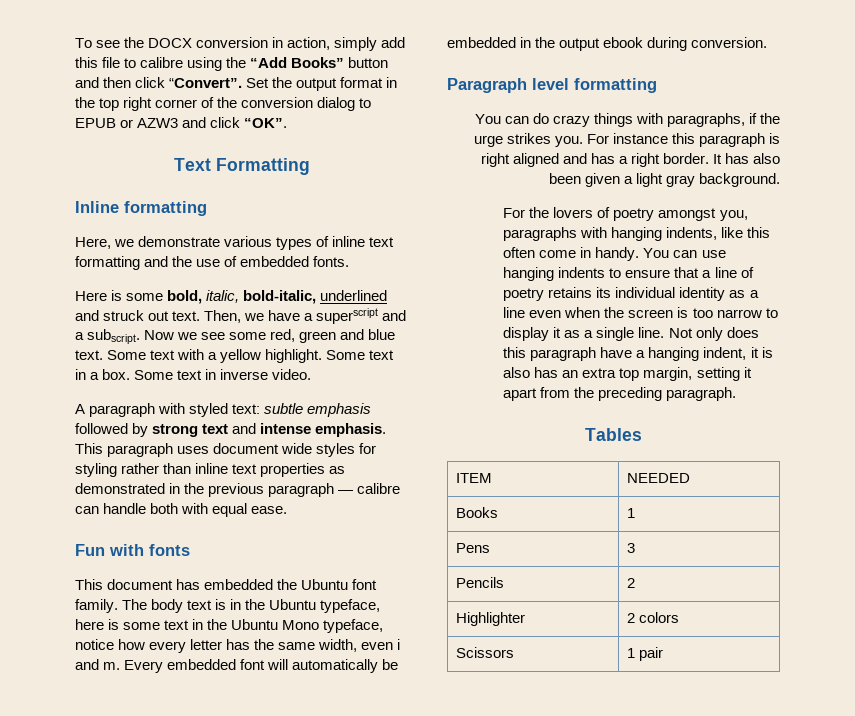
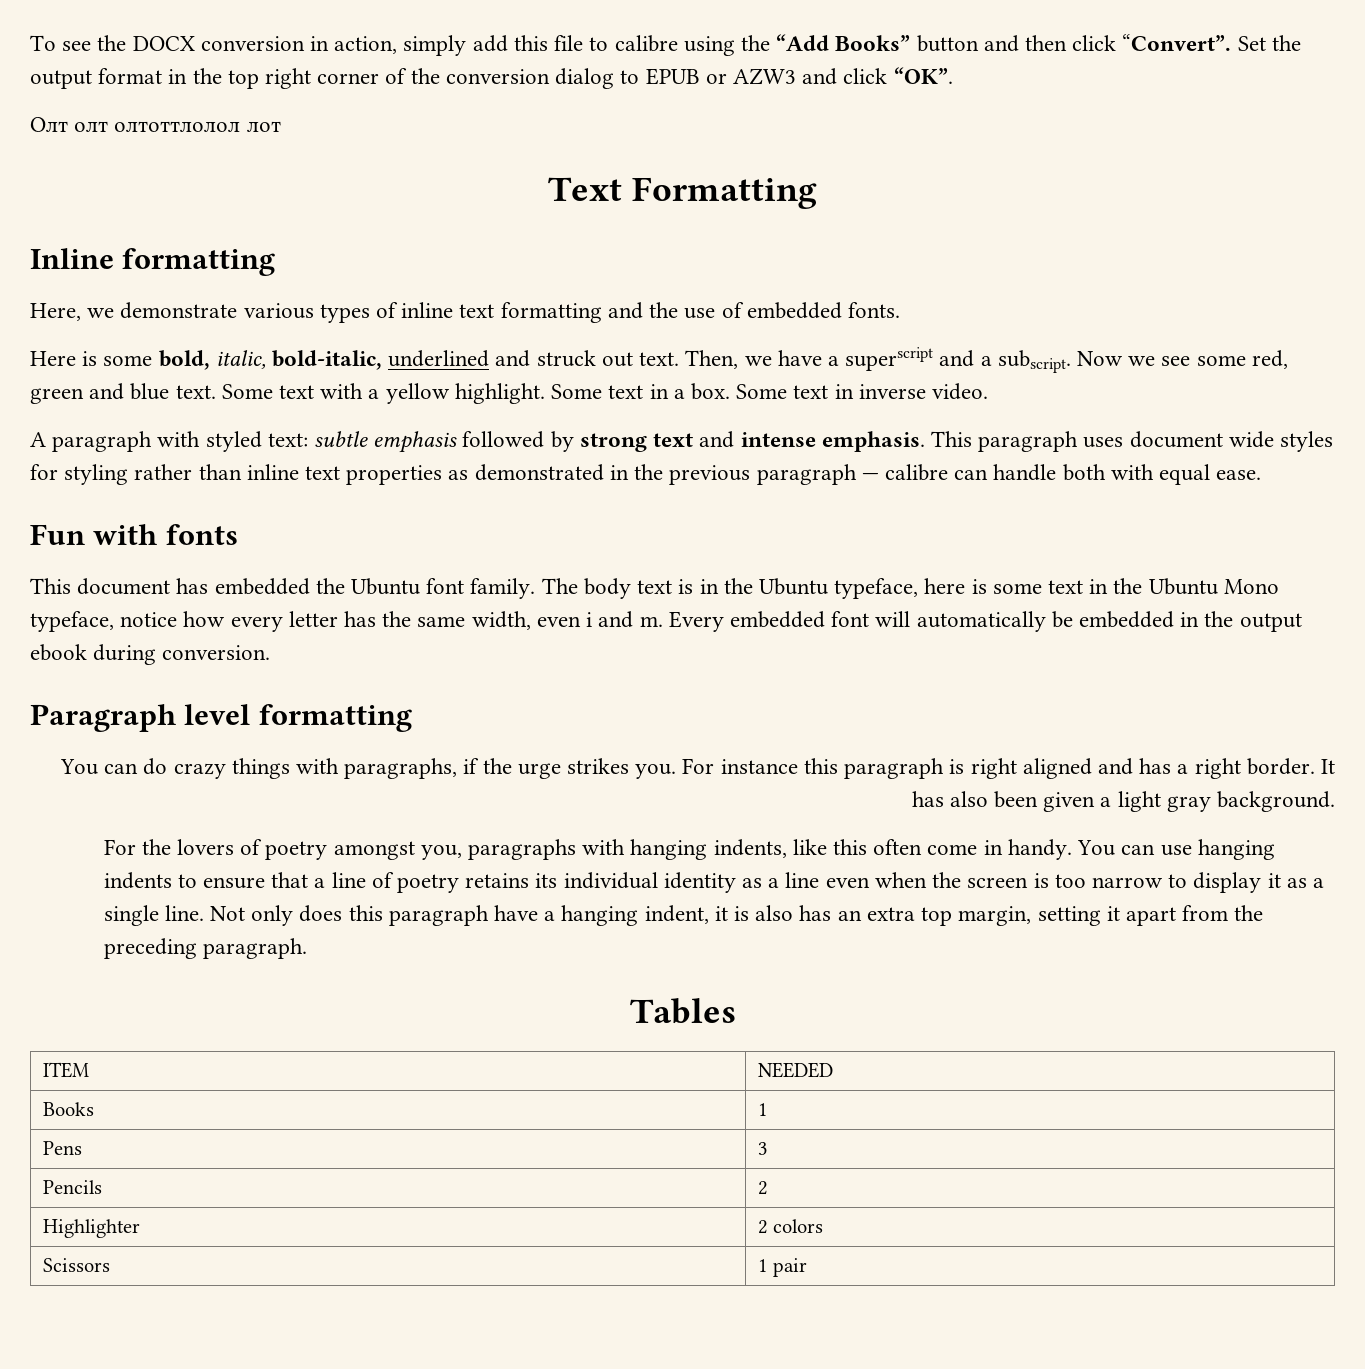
+ Олт олт олтоттлолол лот

